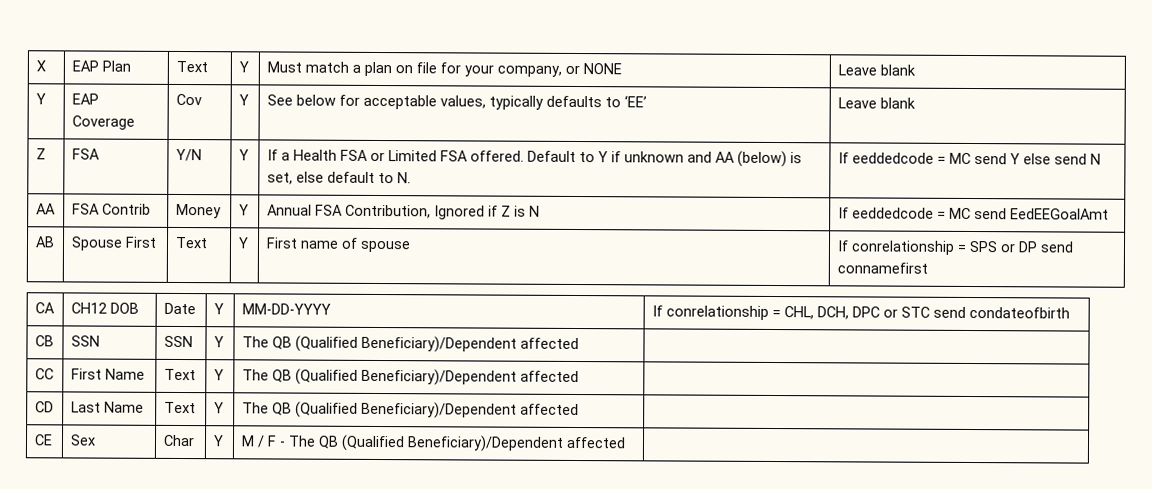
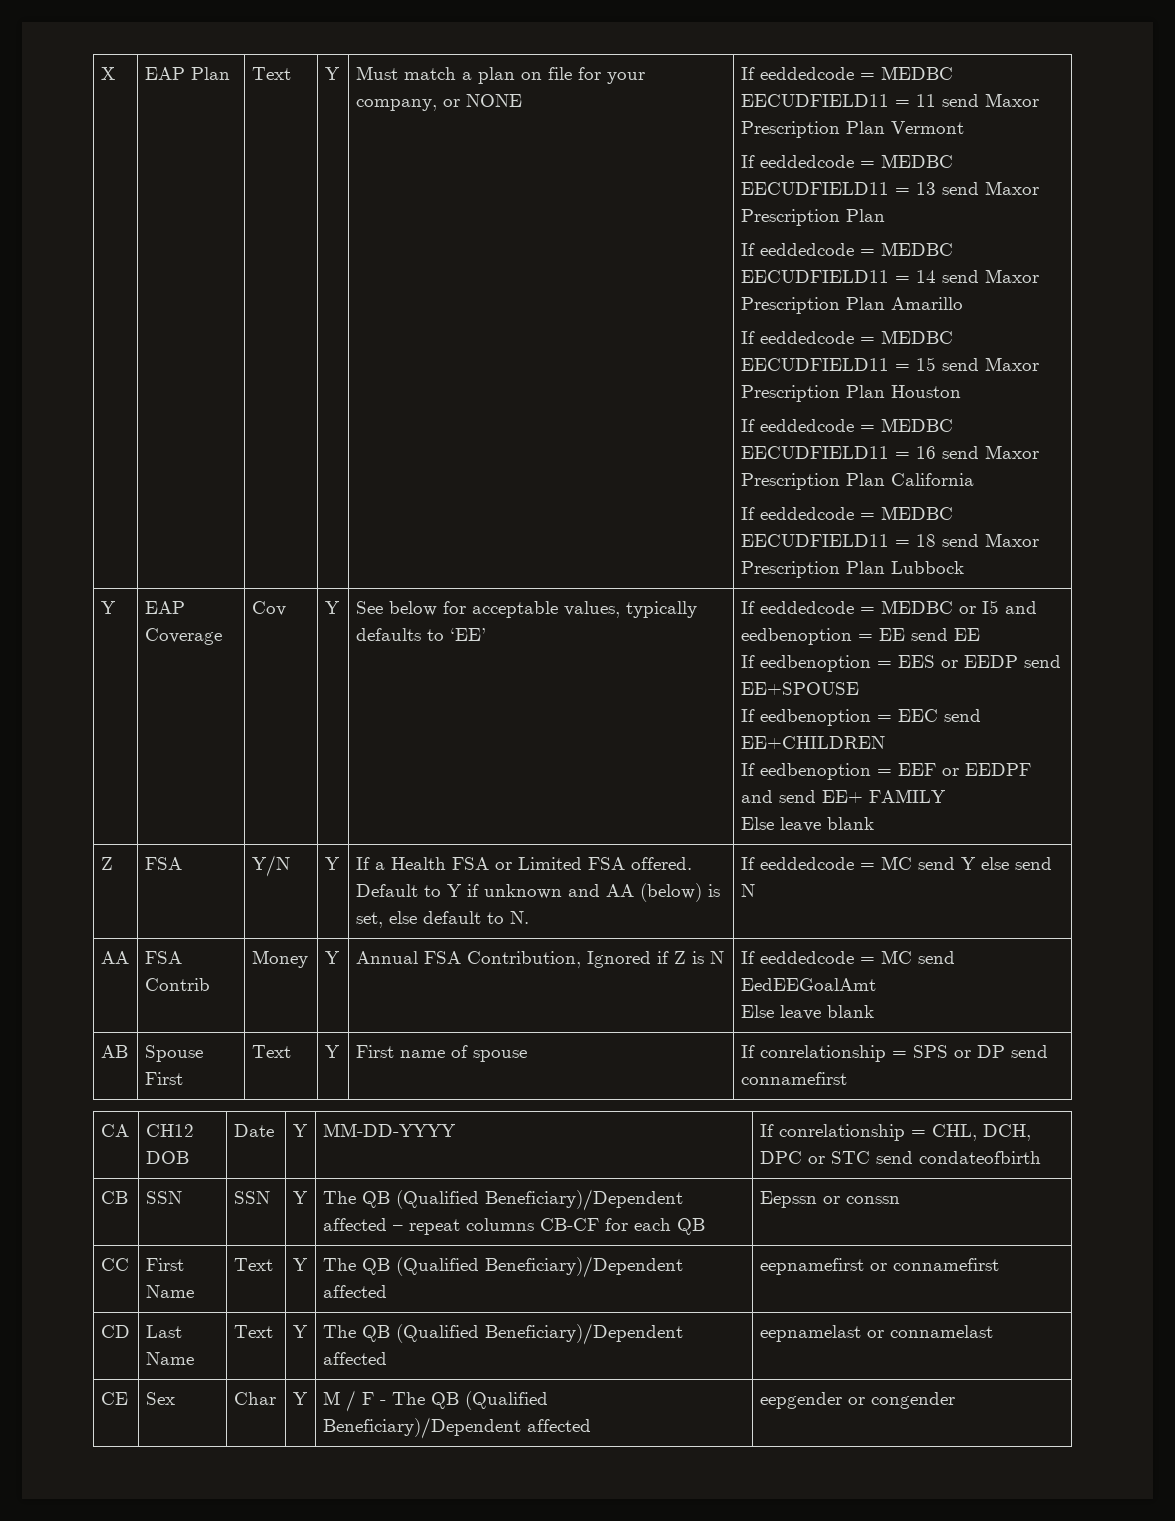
- Must match a plan on file for your company, or NONE | Leave blank
+ Must match a plan on file for your company, or NONE | If eeddedcode = MEDBC EECUDFIELD11 = 11 send Maxor Prescription Plan Vermont
+ If eeddedcode = MEDBC EECUDFIELD11 = 13 send Maxor Prescription Plan
+ If eeddedcode = MEDBC EECUDFIELD11 = 14 send Maxor Prescription Plan Amarillo
+ If eeddedcode = MEDBC EECUDFIELD11 = 15 send Maxor Prescription Plan Houston
+ If eeddedcode = MEDBC EECUDFIELD11 = 16 send Maxor Prescription Plan California
+ If eeddedcode = MEDBC EECUDFIELD11 = 18 send Maxor Prescription Plan Lubbock
- See below for acceptable values, typically defaults to ‘EE’ | Leave blank
+ See below for acceptable values, typically defaults to ‘EE’ | If eeddedcode = MEDBC or I5 and eedbenoption = EE send EE
+ If eedbenoption = EES or EEDP send EE+SPOUSE
+ If eedbenoption = EEC send EE+CHILDREN
+ If eedbenoption = EEF or EEDPF and send EE+ FAMILY
+ Else leave blank
  AA | FSA Contrib | Money | Y | Annual FSA Contribution, Ignored if Z is N | If eeddedcode = MC send EedEEGoalAmt
+ Else leave blank
- CB | SSN | SSN | Y | The QB (Qualified Beneficiary)/Dependent affected |
+ CB | SSN | SSN | Y | The QB (Qualified Beneficiary)/Dependent affected – repeat columns CB-CF for each QB | Eepssn or conssn
- CC | First Name | Text | Y | The QB (Qualified Beneficiary)/Dependent affected |
+ CC | First Name | Text | Y | The QB (Qualified Beneficiary)/Dependent affected | eepnamefirst or connamefirst
- CD | Last Name | Text | Y | The QB (Qualified Beneficiary)/Dependent affected |
+ CD | Last Name | Text | Y | The QB (Qualified Beneficiary)/Dependent affected | eepnamelast or connamelast
- CE | Sex | Char | Y | M / F - The QB (Qualified Beneficiary)/Dependent affected |
+ CE | Sex | Char | Y | M / F - The QB (Qualified Beneficiary)/Dependent affected | eepgender or congender

